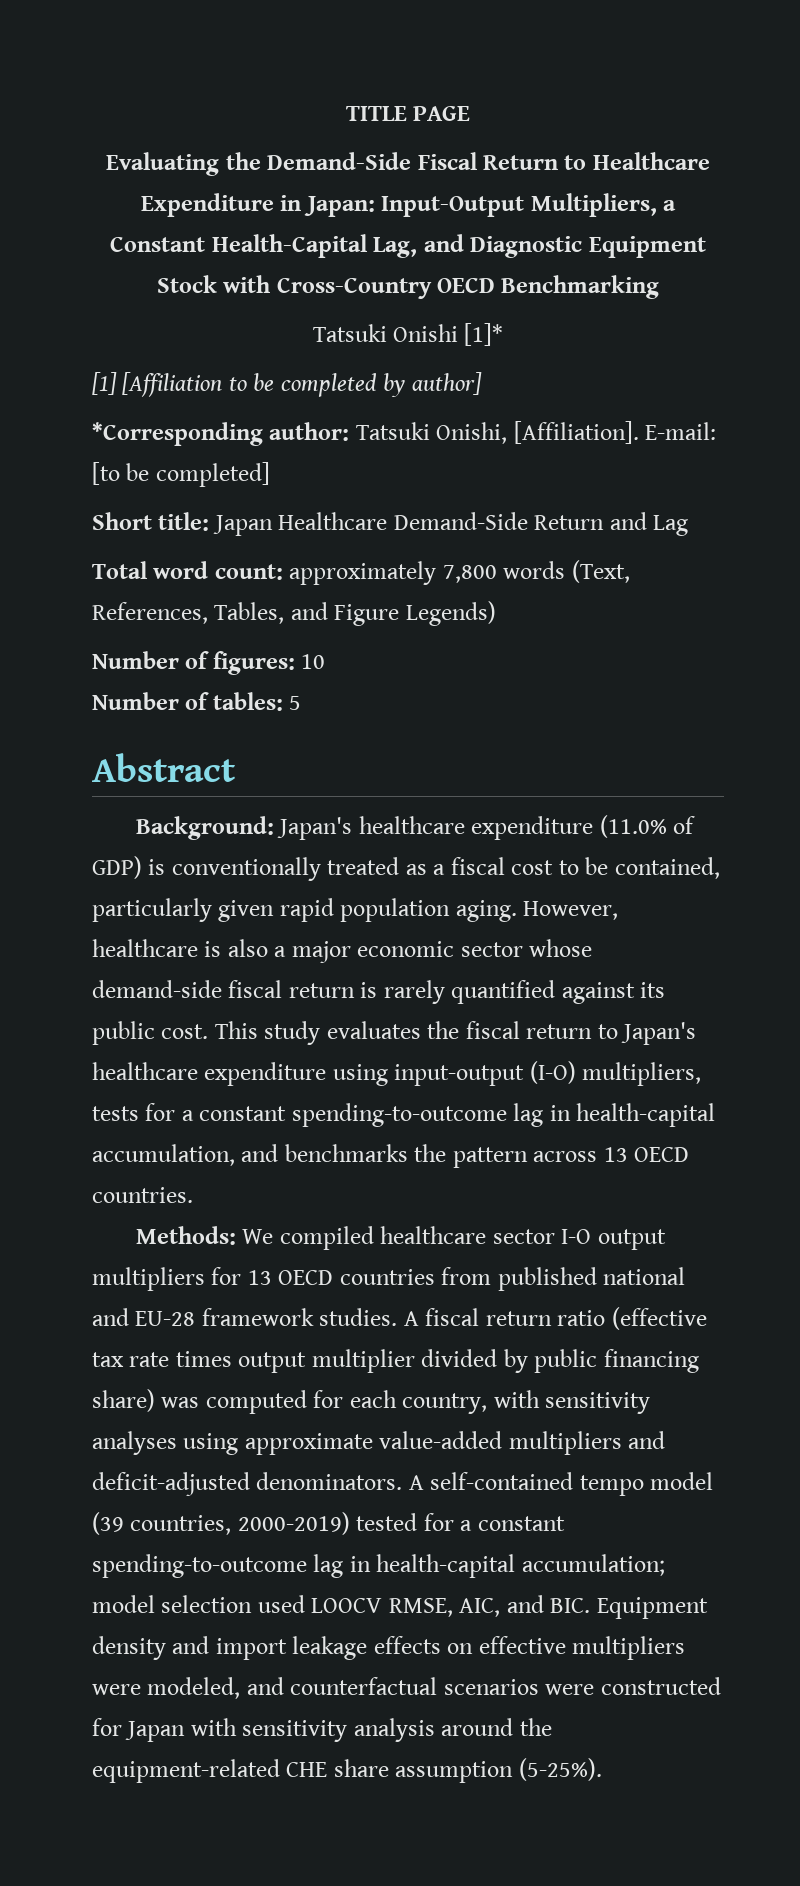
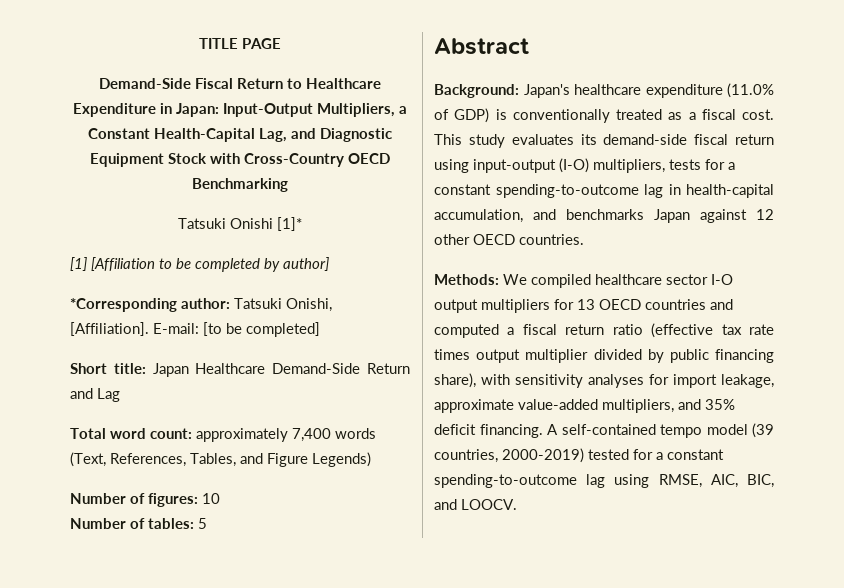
- Evaluating the Demand-Side Fiscal Return to Healthcare Expenditure in Japan: Input-Output Multipliers, a Constant Health-Capital Lag, and Diagnostic Equipment Stock with Cross-Country OECD Benchmarking
+ Demand-Side Fiscal Return to Healthcare Expenditure in Japan: Input-Output Multipliers, a Constant Health-Capital Lag, and Diagnostic Equipment Stock with Cross-Country OECD Benchmarking
- Total word count: approximately 7,800 words (Text, References, Tables, and Figure Legends)
+ Total word count: approximately 7,400 words (Text, References, Tables, and Figure Legends)
- Background: Japan's healthcare expenditure (11.0% of GDP) is conventionally treated as a fiscal cost to be contained, particularly given rapid population aging. However, healthcare is also a major economic sector whose demand-side fiscal return is rarely quantified against its public cost. This study evaluates the fiscal return to Japan's healthcare expenditure using input-output (I-O) multipliers, tests for a constant spending-to-outcome lag in health-capital accumulation, and benchmarks the pattern across 13 OECD countries.
+ Background: Japan's healthcare expenditure (11.0% of GDP) is conventionally treated as a fiscal cost. This study evaluates its demand-side fiscal return using input-output (I-O) multipliers, tests for a constant spending-to-outcome lag in health-capital accumulation, and benchmarks Japan against 12 other OECD countries.
- Methods: We compiled healthcare sector I-O output multipliers for 13 OECD countries from published national and EU-28 framework studies. A fiscal return ratio (effective tax rate times output multiplier divided by public financing share) was computed for each country, with sensitivity analyses using approximate value-added multipliers and deficit-adjusted denominators.
+ Methods: We compiled healthcare sector I-O output multipliers for 13 OECD countries and computed a fiscal return ratio (effective tax rate times output multiplier divided by public financing share), with sensitivity analyses for import leakage, approximate value-added multipliers, and 35% deficit financing.
- A self-contained tempo model (39 countries, 2000-2019) tested for a constant spending-to-outcome lag in health-capital accumulation; model selection used LOOCV RMSE, AIC, and BIC. Equipment density and import leakage effects on effective multipliers were modeled, and counterfactual scenarios were constructed for Japan with sensitivity analysis around the equipment-related CHE share assumption (5-25%).
+ A self-contained tempo model (39 countries, 2000-2019) tested for a constant spending-to-outcome lag using RMSE, AIC, BIC, and LOOCV.

